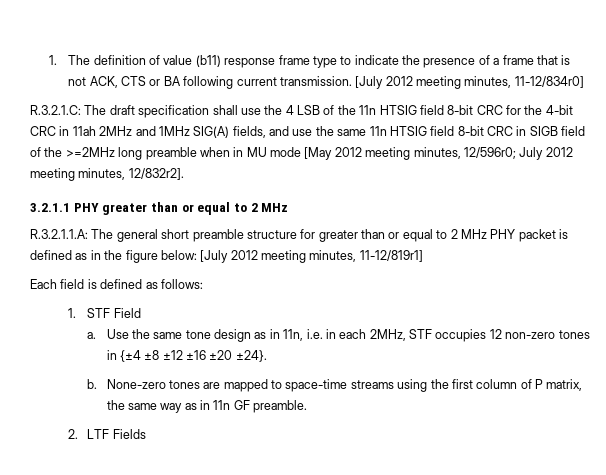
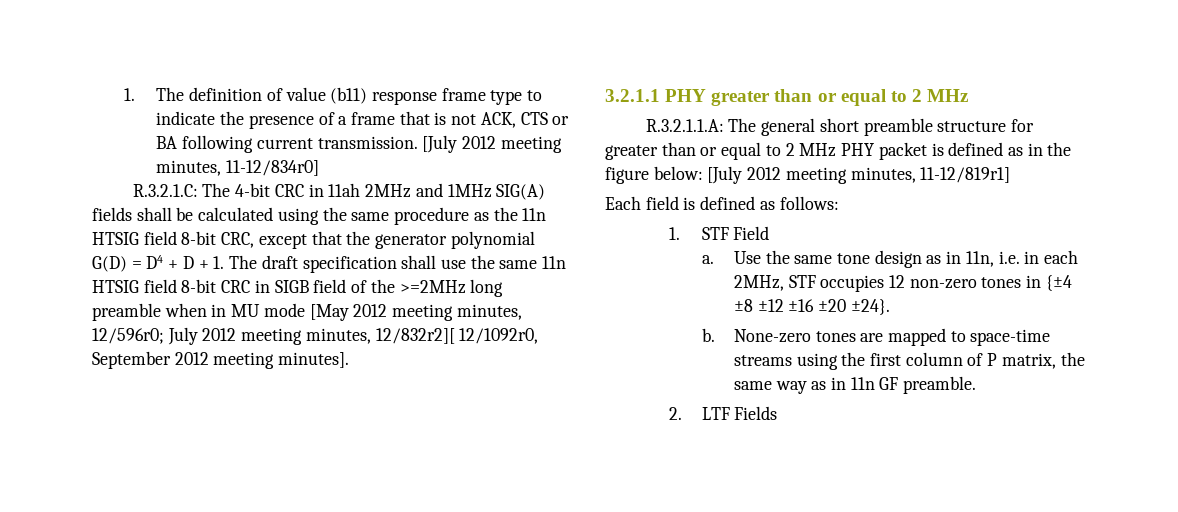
- R.3.2.1.C: The draft specification shall use the 4 LSB of the 11n HTSIG field 8-bit CRC for the 4-bit CRC in 11ah 2MHz and 1MHz SIG(A) fields, and use the same 11n HTSIG field 8-bit CRC in SIGB field of the >=2MHz long preamble when in MU mode [May 2012 meeting minutes, 12/596r0; July 2012 meeting minutes, 12/832r2].
+ R.3.2.1.C: The 4-bit CRC in 11ah 2MHz and 1MHz SIG(A) fields shall be calculated using the same procedure as the 11n HTSIG field 8-bit CRC, except that the generator polynomial G(D) = D4 + D + 1. The draft specification shall use the same 11n HTSIG field 8-bit CRC in SIGB field of the >=2MHz long preamble when in MU mode [May 2012 meeting minutes, 12/596r0; July 2012 meeting minutes, 12/832r2][ 12/1092r0, September 2012 meeting minutes].

